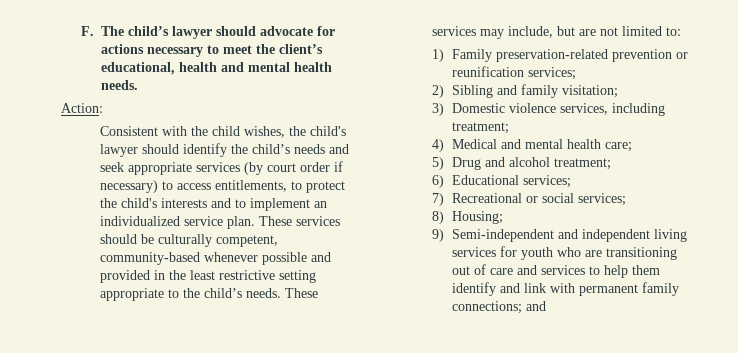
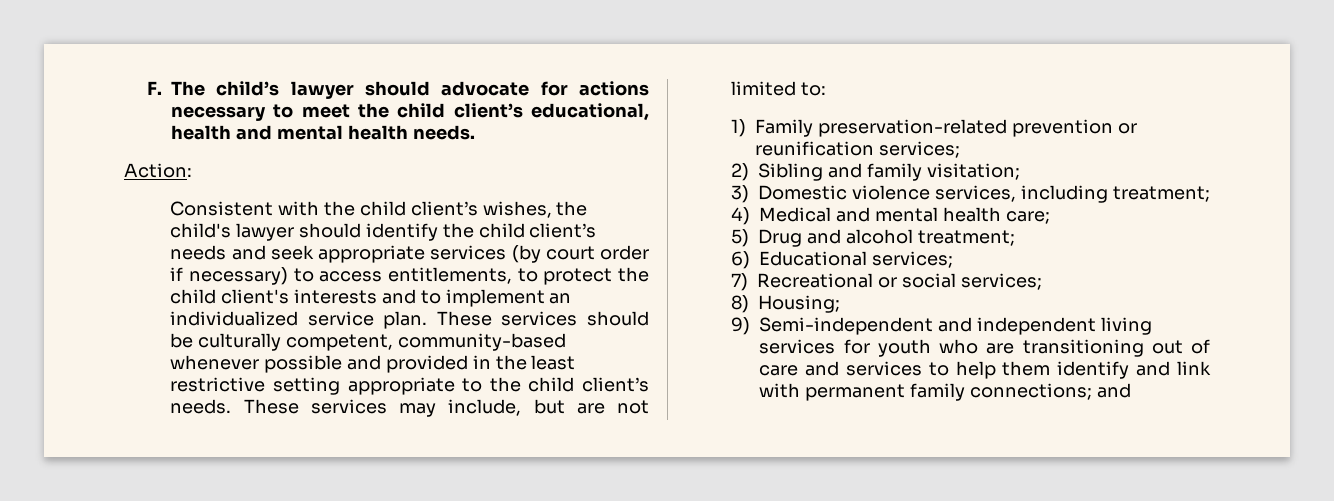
- F. The child’s lawyer should advocate for actions necessary to meet the client’s educational, health and mental health needs.
+ F. The child’s lawyer should advocate for actions necessary to meet the child client’s educational, health and mental health needs.
- Consistent with the child wishes, the child's lawyer should identify the child’s needs and seek appropriate services (by court order if necessary) to access entitlements, to protect the child's interests and to implement an individualized service plan.
+ Consistent with the child client’s wishes, the child's lawyer should identify the child client’s needs and seek appropriate services (by court order if necessary) to access entitlements, to protect the child client's interests and to implement an individualized service plan.
- These services should be culturally competent, community-based whenever possible and provided in the least restrictive setting appropriate to the child’s needs.
+ These services should be culturally competent, community-based whenever possible and provided in the least restrictive setting appropriate to the child client’s needs.

